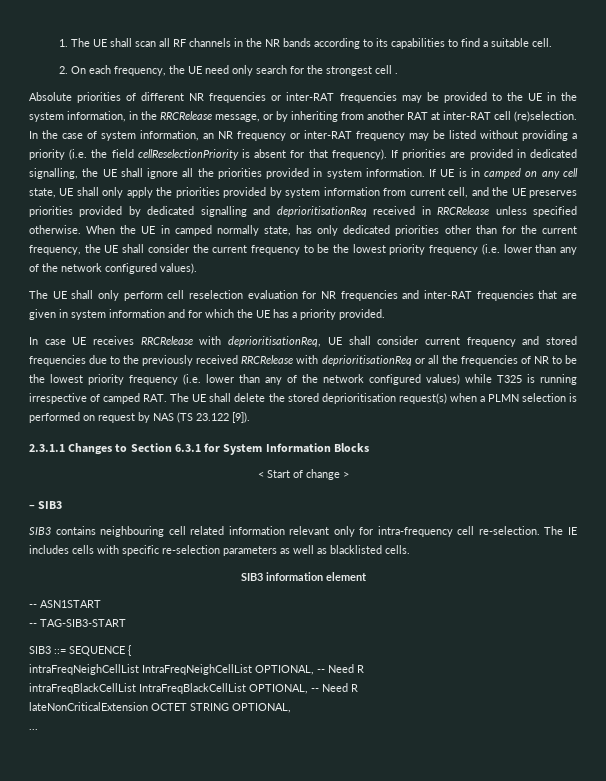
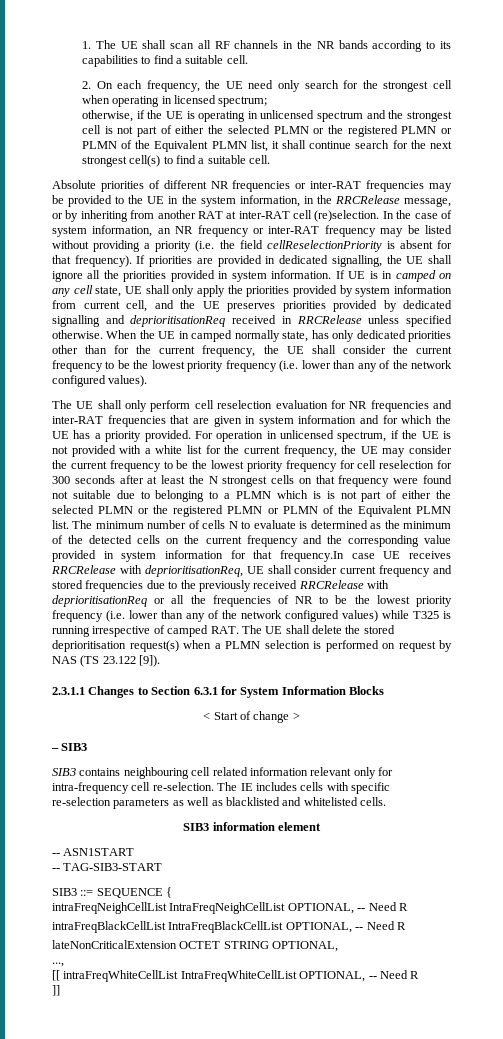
- 2. On each frequency, the UE need only search for the strongest cell .
+ 2. On each frequency, the UE need only search for the strongest cell when operating in licensed spectrum;
+ otherwise, if the UE is operating in unlicensed spectrum and the strongest cell is not part of either the selected PLMN or the registered PLMN or PLMN of the Equivalent PLMN list, it shall continue search for the next strongest cell(s) to find a suitable cell.
- The UE shall only perform cell reselection evaluation for NR frequencies and inter-RAT frequencies that are given in system information and for which the UE has a priority provided.
- In case UE receives RRCRelease with deprioritisationReq, UE shall consider current frequency and stored frequencies due to the previously received RRCRelease with deprioritisationReq or all the frequencies of NR to be the lowest priority frequency (i.e. lower than any of the network configured values) while T325 is running irrespective of camped RAT. The UE shall delete the stored deprioritisation request(s) when a PLMN selection is performed on request by NAS (TS 23.122 [9]).
+ The UE shall only perform cell reselection evaluation for NR frequencies and inter-RAT frequencies that are given in system information and for which the UE has a priority provided. For operation in unlicensed spectrum, if the UE is not provided with a white list for the current frequency, the UE may consider the current frequency to be the lowest priority frequency for cell reselection for 300 seconds after at least the N strongest cells on that frequency were found not suitable due to belonging to a PLMN which is is not part of either the selected PLMN or the registered PLMN or PLMN of the Equivalent PLMN list. The minimum number of cells N to evaluate is determined as the minimum of the detected cells on the current frequency and the corresponding value provided in system information for that frequency.In case UE receives RRCRelease with deprioritisationReq, UE shall consider current frequency and stored frequencies due to the previously received RRCRelease with deprioritisationReq or all the frequencies of NR to be the lowest priority frequency (i.e. lower than any of the network configured values) while T325 is running irrespective of camped RAT. The UE shall delete the stored deprioritisation request(s) when a PLMN selection is performed on request by NAS (TS 23.122 [9]).
- The IE includes cells with specific re-selection parameters as well as blacklisted cells.
+ The IE includes cells with specific re-selection parameters as well as blacklisted and whitelisted cells.
- ...
+ ...,
+ [[ intraFreqWhiteCellList IntraFreqWhiteCellList OPTIONAL, -- Need R
+ ]]

